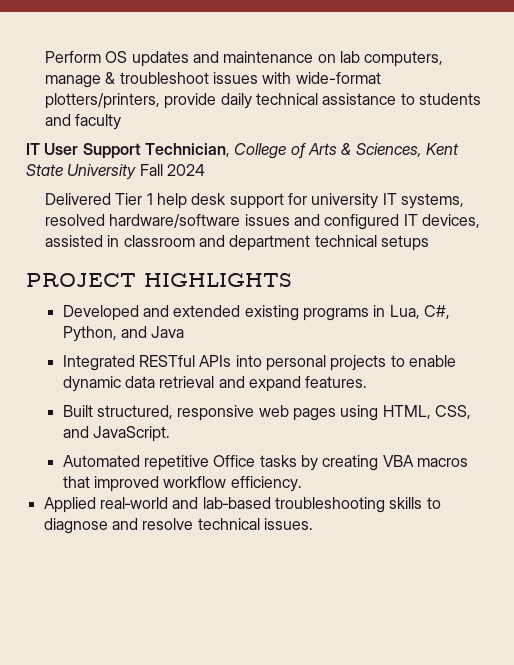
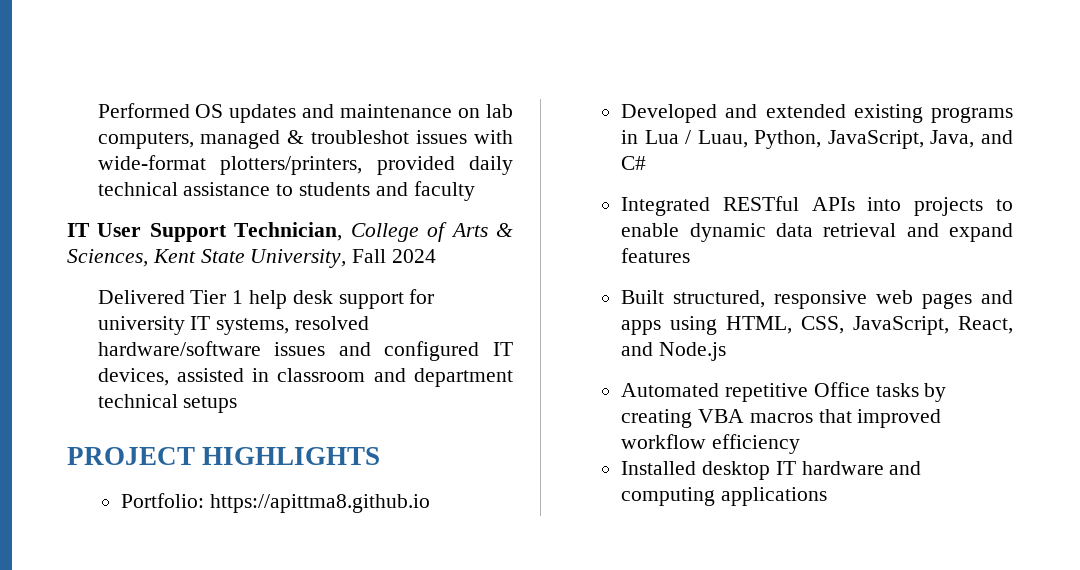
- Perform OS updates and maintenance on lab computers, manage & troubleshoot issues with wide-format plotters/printers, provide daily technical assistance to students and faculty
+ Performed OS updates and maintenance on lab computers, managed & troubleshot issues with wide-format plotters/printers, provided daily technical assistance to students and faculty
- IT User Support Technician, College of Arts & Sciences, Kent State University Fall 2024
+ IT User Support Technician, College of Arts & Sciences, Kent State University, Fall 2024
+ Portfolio: https://apittma8.github.io
- Developed and extended existing programs in Lua, C#, Python, and Java
+ Developed and extended existing programs in Lua / Luau, Python, JavaScript, Java, and C#
- Integrated RESTful APIs into personal projects to enable dynamic data retrieval and expand features.
+ Integrated RESTful APIs into projects to enable dynamic data retrieval and expand features
- Built structured, responsive web pages using HTML, CSS, and JavaScript.
+ Built structured, responsive web pages and apps using HTML, CSS, JavaScript, React, and Node.js
- Automated repetitive Office tasks by creating VBA macros that improved workflow efficiency.
- Applied real‑world and lab‑based troubleshooting skills to diagnose and resolve technical issues.
+ Automated repetitive Office tasks by creating VBA macros that improved workflow efficiency
+ Installed desktop IT hardware and computing applications

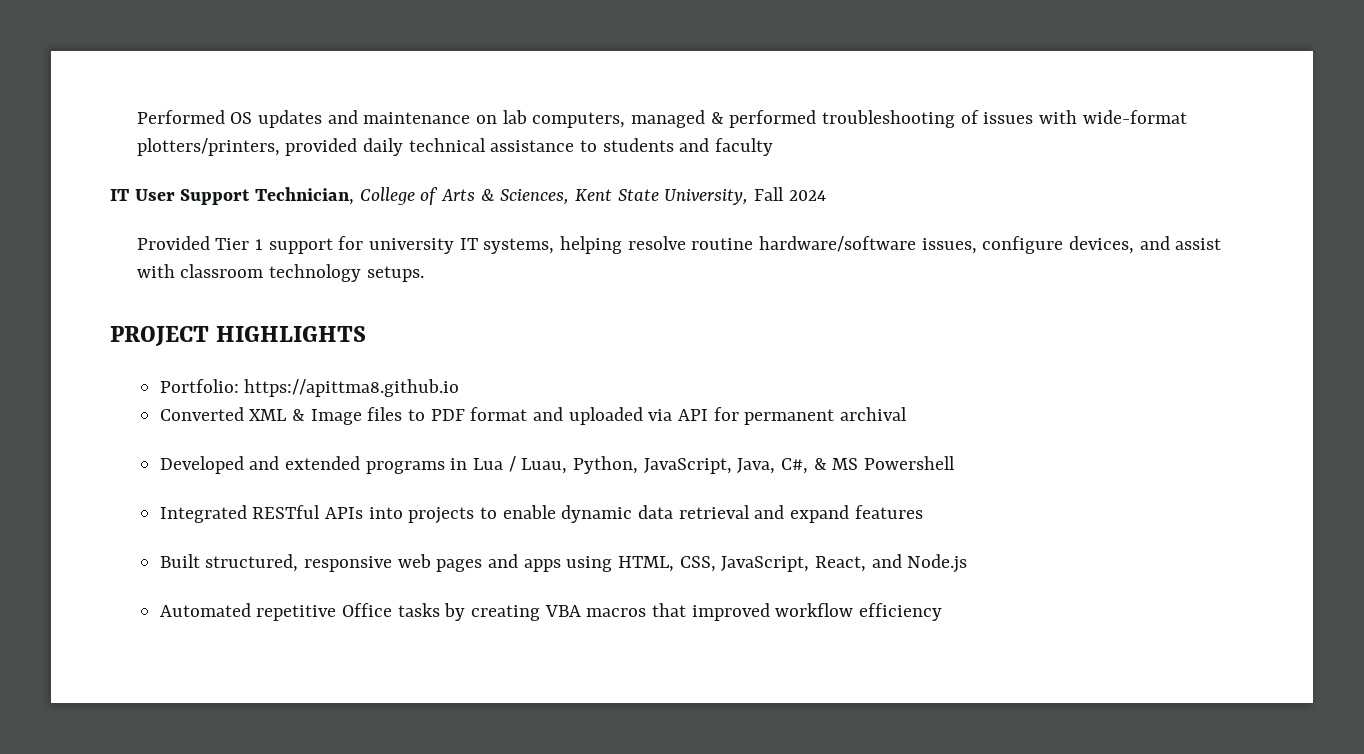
- Performed OS updates and maintenance on lab computers, managed & troubleshot issues with wide-format plotters/printers, provided daily technical assistance to students and faculty
+ Performed OS updates and maintenance on lab computers, managed & performed troubleshooting of issues with wide-format plotters/printers, provided daily technical assistance to students and faculty
- Delivered Tier 1 help desk support for university IT systems, resolved hardware/software issues and configured IT devices, assisted in classroom and department technical setups
+ Provided Tier 1 support for university IT systems, helping resolve routine hardware/software issues, configure devices, and assist with classroom technology setups.
  PROJECT HIGHLIGHTS
  Portfolio: https://apittma8.github.io
+ Converted XML & Image files to PDF format and uploaded via API for permanent archival
- Developed and extended existing programs in Lua / Luau, Python, JavaScript, Java, and C#
+ Developed and extended programs in Lua / Luau, Python, JavaScript, Java, C#, & MS Powershell
- Installed desktop IT hardware and computing applications

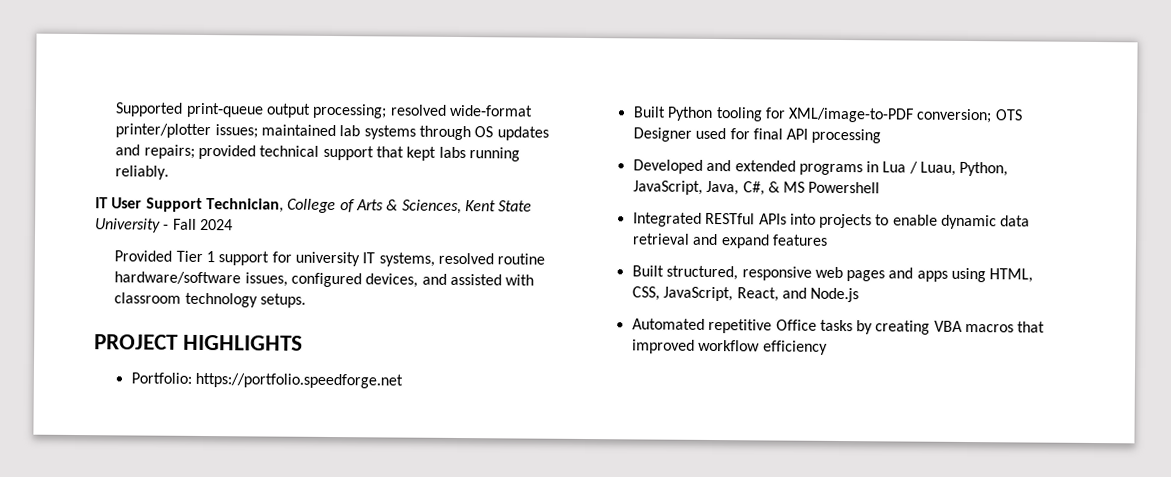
- Performed OS updates and maintenance on lab computers, managed & performed troubleshooting of issues with wide-format plotters/printers, provided daily technical assistance to students and faculty
+ Supported print‑queue output processing; resolved wide‑format printer/plotter issues; maintained lab systems through OS updates and repairs; provided technical support that kept labs running reliably.
- IT User Support Technician, College of Arts & Sciences, Kent State University, Fall 2024
+ IT User Support Technician, College of Arts & Sciences, Kent State University - Fall 2024
- Provided Tier 1 support for university IT systems, helping resolve routine hardware/software issues, configure devices, and assist with classroom technology setups.
+ Provided Tier 1 support for university IT systems, resolved routine hardware/software issues, configured devices, and assisted with classroom technology setups.
- Portfolio: https://apittma8.github.io
- Converted XML & Image files to PDF format and uploaded via API for permanent archival
+ Portfolio: https://portfolio.speedforge.net
+ Built Python tooling for XML/image-to-PDF conversion; OTS Designer used for final API processing

